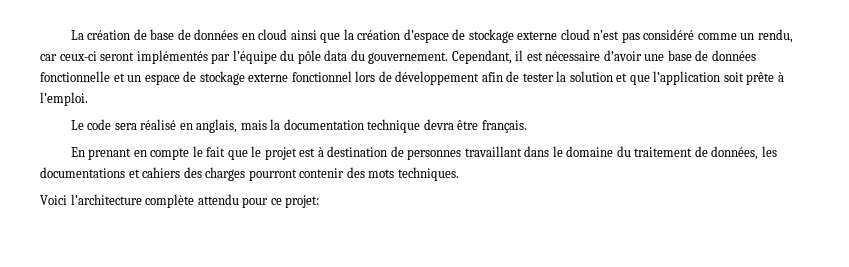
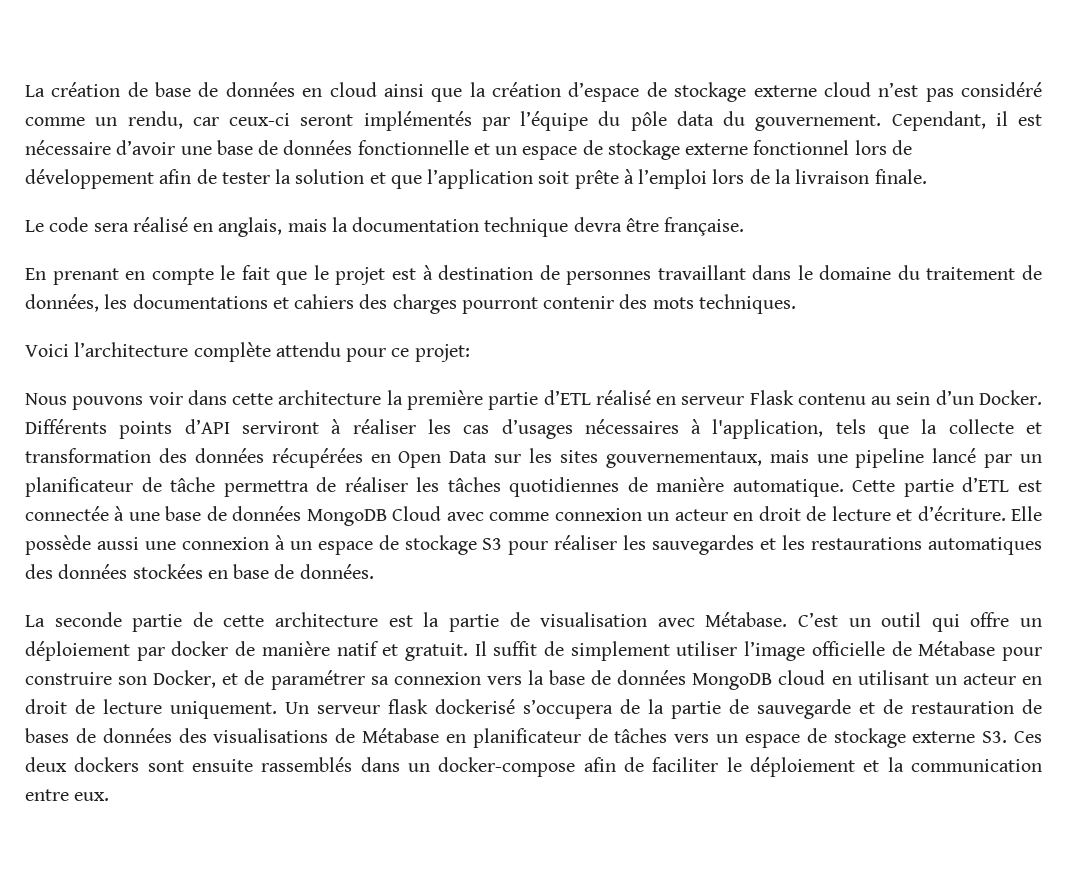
- Cependant, il est nécessaire d’avoir une base de données fonctionnelle et un espace de stockage externe fonctionnel lors de développement afin de tester la solution et que l’application soit prête à l’emploi.
+ Cependant, il est nécessaire d’avoir une base de données fonctionnelle et un espace de stockage externe fonctionnel lors de développement afin de tester la solution et que l’application soit prête à l’emploi lors de la livraison finale.
- Le code sera réalisé en anglais, mais la documentation technique devra être français.
+ Le code sera réalisé en anglais, mais la documentation technique devra être française.
+ Nous pouvons voir dans cette architecture la première partie d’ETL réalisé en serveur Flask contenu au sein d’un Docker. Différents points d’API serviront à réaliser les cas d’usages nécessaires à l'application, tels que la collecte et transformation des données récupérées en Open Data sur les sites gouvernementaux, mais une pipeline lancé par un planificateur de tâche permettra de réaliser les tâches quotidiennes de manière automatique. Cette partie d’ETL est connectée à une base de données MongoDB Cloud avec comme connexion un acteur en droit de lecture et d’écriture. Elle possède aussi une connexion à un espace de stockage S3 pour réaliser les sauvegardes et les restaurations automatiques des données stockées en base de données.
+ La seconde partie de cette architecture est la partie de visualisation avec Métabase. C’est un outil qui offre un déploiement par docker de manière natif et gratuit. Il suffit de simplement utiliser l’image officielle de Métabase pour construire son Docker, et de paramétrer sa connexion vers la base de données MongoDB cloud en utilisant un acteur en droit de lecture uniquement. Un serveur flask dockerisé s’occupera de la partie de sauvegarde et de restauration de bases de données des visualisations de Métabase en planificateur de tâches vers un espace de stockage externe S3. Ces deux dockers sont ensuite rassemblés dans un docker-compose afin de faciliter le déploiement et la communication entre eux.

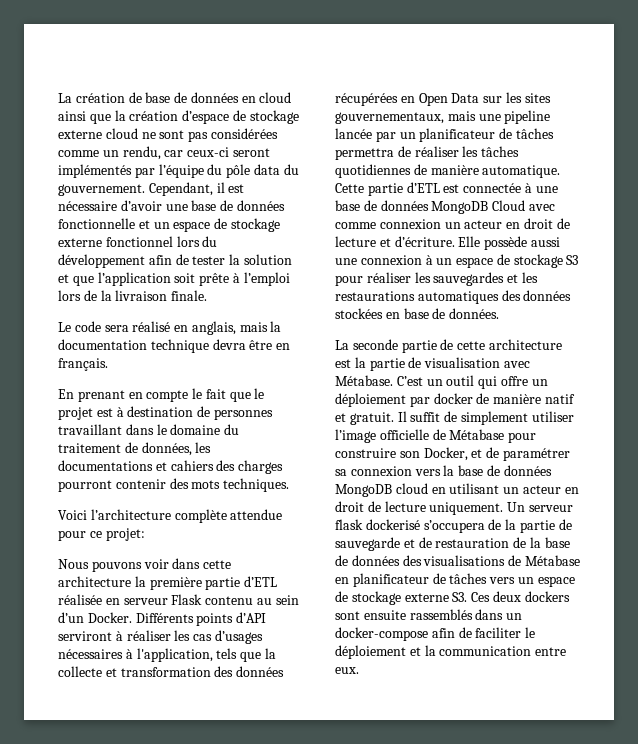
- La création de base de données en cloud ainsi que la création d’espace de stockage externe cloud n’est pas considéré comme un rendu, car ceux-ci seront implémentés par l’équipe du pôle data du gouvernement.
+ La création de base de données en cloud ainsi que la création d’espace de stockage externe cloud ne sont pas considérées comme un rendu, car ceux-ci seront implémentés par l’équipe du pôle data du gouvernement.
- Cependant, il est nécessaire d’avoir une base de données fonctionnelle et un espace de stockage externe fonctionnel lors de développement afin de tester la solution et que l’application soit prête à l’emploi lors de la livraison finale.
+ Cependant, il est nécessaire d’avoir une base de données fonctionnelle et un espace de stockage externe fonctionnel lors du développement afin de tester la solution et que l’application soit prête à l’emploi lors de la livraison finale.
- Le code sera réalisé en anglais, mais la documentation technique devra être française.
+ Le code sera réalisé en anglais, mais la documentation technique devra être en français.
- Voici l’architecture complète attendu pour ce projet:
+ Voici l’architecture complète attendue pour ce projet:
- Nous pouvons voir dans cette architecture la première partie d’ETL réalisé en serveur Flask contenu au sein d’un Docker.
+ Nous pouvons voir dans cette architecture la première partie d’ETL réalisée en serveur Flask contenu au sein d’un Docker.
- Différents points d’API serviront à réaliser les cas d’usages nécessaires à l'application, tels que la collecte et transformation des données récupérées en Open Data sur les sites gouvernementaux, mais une pipeline lancé par un planificateur de tâche permettra de réaliser les tâches quotidiennes de manière automatique.
+ Différents points d’API serviront à réaliser les cas d’usages nécessaires à l'application, tels que la collecte et transformation des données récupérées en Open Data sur les sites gouvernementaux, mais une pipeline lancée par un planificateur de tâches permettra de réaliser les tâches quotidiennes de manière automatique.
- Un serveur flask dockerisé s’occupera de la partie de sauvegarde et de restauration de bases de données des visualisations de Métabase en planificateur de tâches vers un espace de stockage externe S3. Ces deux dockers sont ensuite rassemblés dans un docker-compose afin de faciliter le déploiement et la communication entre eux.
+ Un serveur flask dockerisé s’occupera de la partie de sauvegarde et de restauration de la base de données des visualisations de Métabase en planificateur de tâches vers un espace de stockage externe S3. Ces deux dockers sont ensuite rassemblés dans un docker-compose afin de faciliter le déploiement et la communication entre eux.

